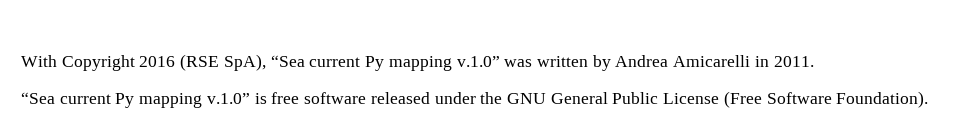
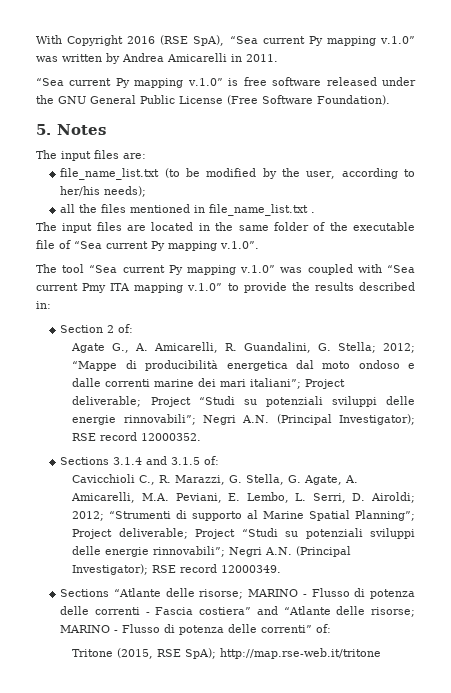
+ 5. Notes
+ The input files are:
+ file_name_list.txt (to be modified by the user, according to her/his needs);
+ all the files mentioned in file_name_list.txt .
+ The input files are located in the same folder of the executable file of “Sea current Py mapping v.1.0”.
+ The tool “Sea current Py mapping v.1.0” was coupled with “Sea current Pmy ITA mapping v.1.0” to provide the results described in:
+ Section 2 of:
+ Agate G., A. Amicarelli, R. Guandalini, G. Stella; 2012; “Mappe di producibilità energetica dal moto ondoso e dalle correnti marine dei mari italiani”; Project deliverable; Project “Studi su potenziali sviluppi delle energie rinnovabili”; Negri A.N. (Principal Investigator); RSE record 12000352.
+ Sections 3.1.4 and 3.1.5 of:
+ Cavicchioli C., R. Marazzi, G. Stella, G. Agate, A. Amicarelli, M.A. Peviani, E. Lembo, L. Serri, D. Airoldi; 2012; “Strumenti di supporto al Marine Spatial Planning”; Project deliverable; Project “Studi su potenziali sviluppi delle energie rinnovabili”; Negri A.N. (Principal Investigator); RSE record 12000349.
+ Sections “Atlante delle risorse; MARINO - Flusso di potenza delle correnti - Fascia costiera” and “Atlante delle risorse; MARINO - Flusso di potenza delle correnti” of:
+ Tritone (2015, RSE SpA); http://map.rse-web.it/tritone

